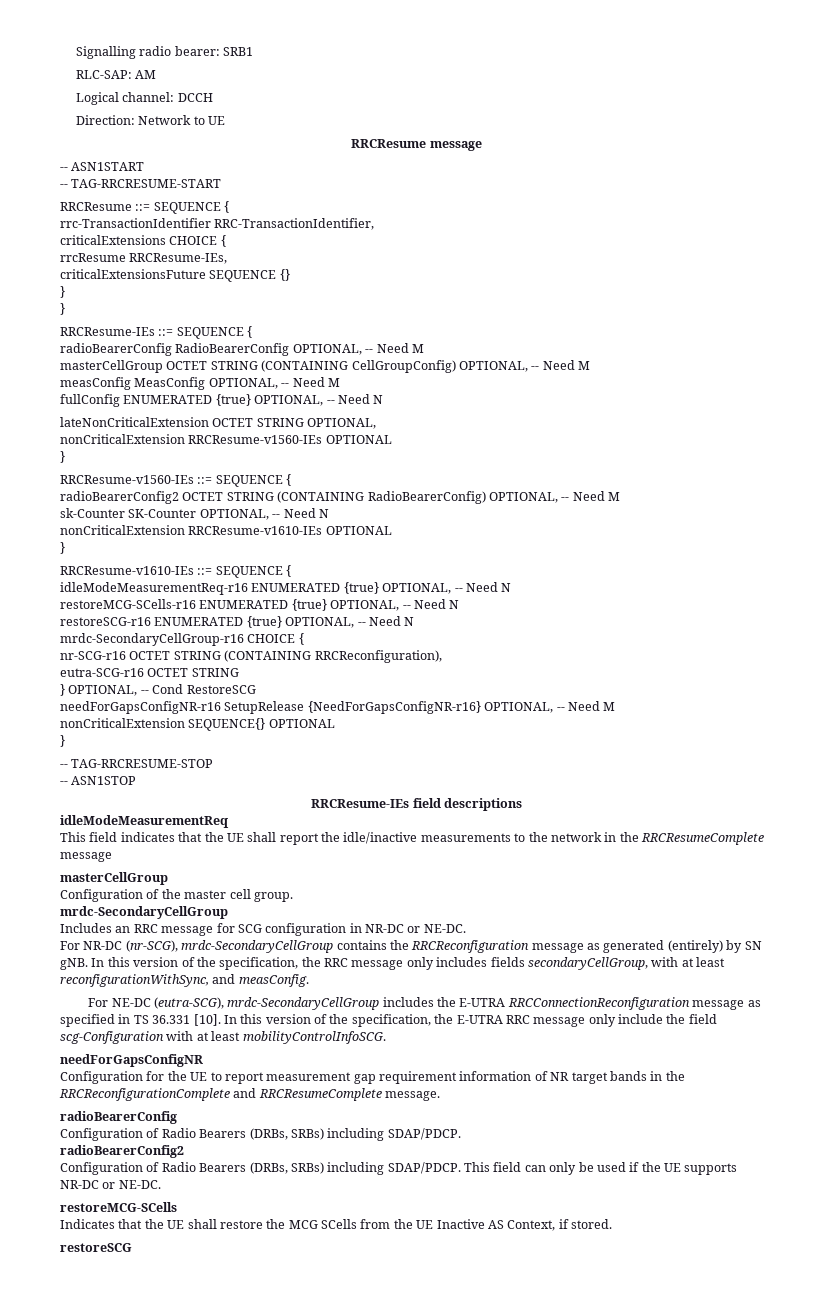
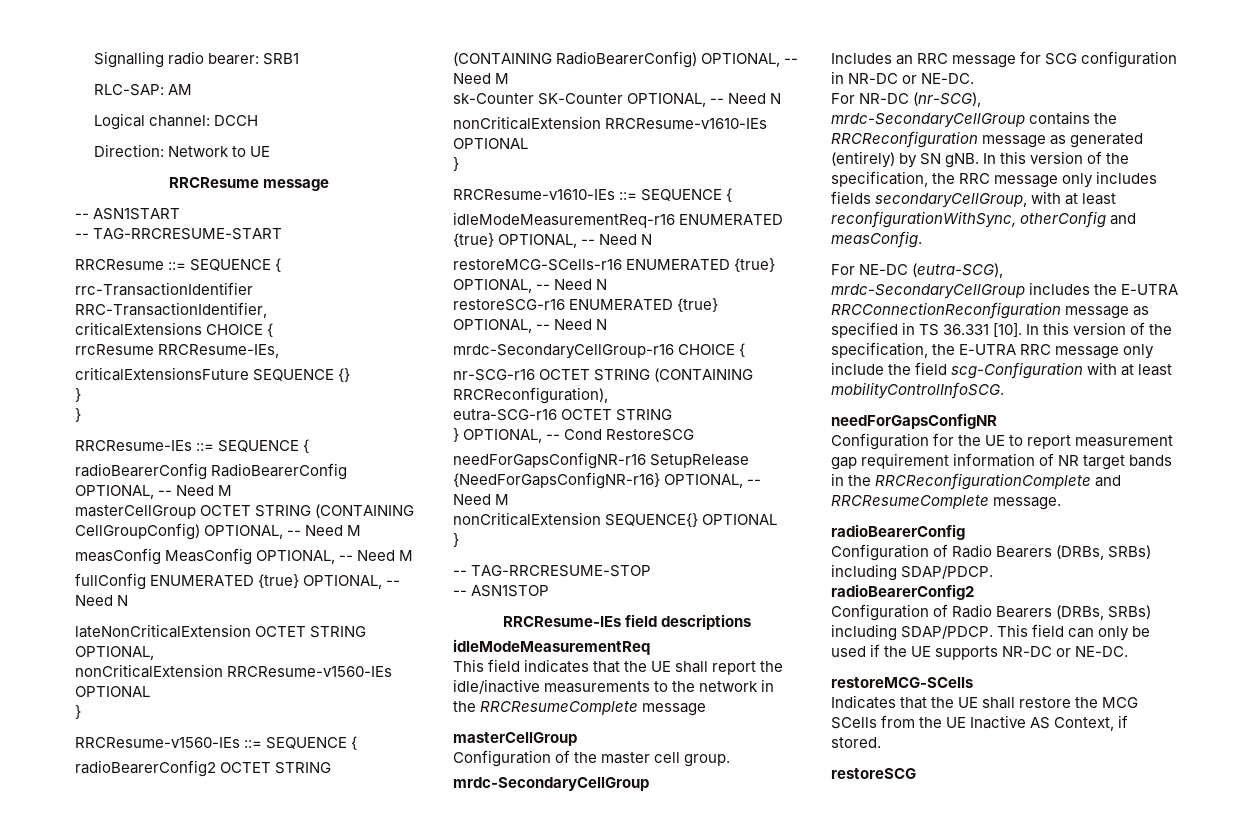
- In this version of the specification, the RRC message only includes fields secondaryCellGroup, with at least reconfigurationWithSync, and measConfig.
+ In this version of the specification, the RRC message only includes fields secondaryCellGroup, with at least reconfigurationWithSync, otherConfig and measConfig.

